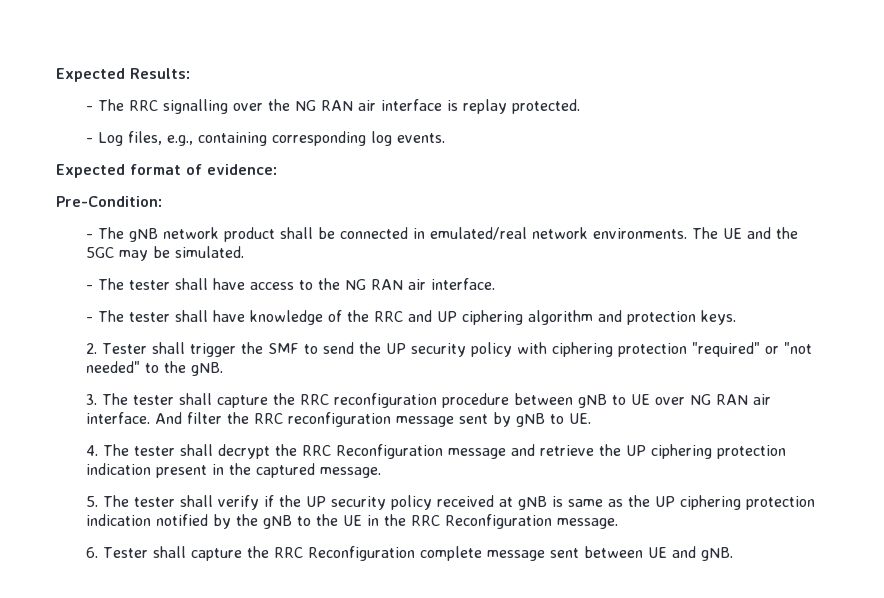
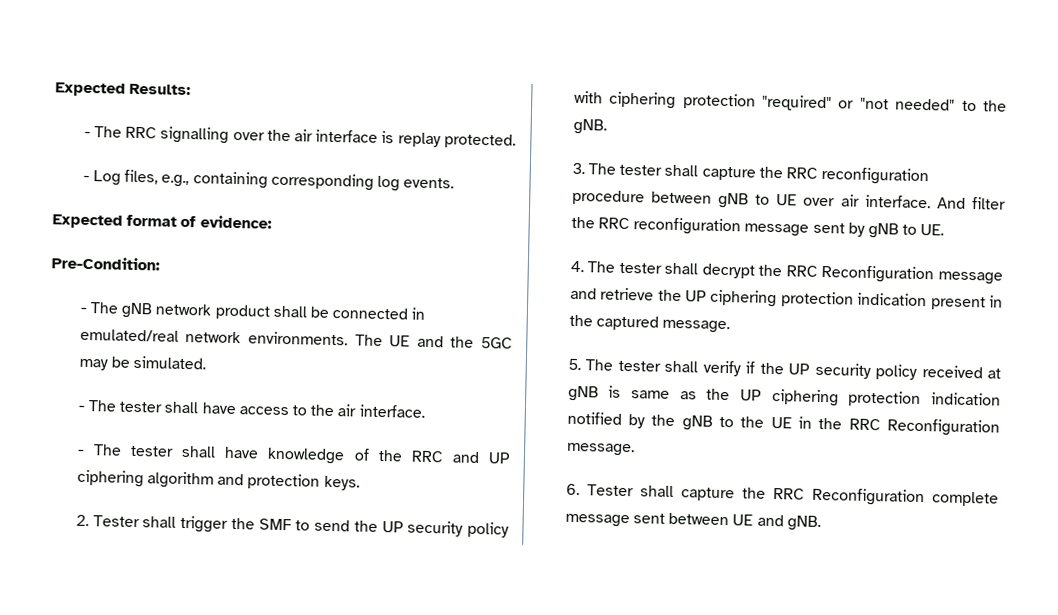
- - The RRC signalling over the NG RAN air interface is replay protected.
+ - The RRC signalling over the air interface is replay protected.
- - The tester shall have access to the NG RAN air interface.
+ - The tester shall have access to the air interface.
- 3. The tester shall capture the RRC reconfiguration procedure between gNB to UE over NG RAN air interface.
+ 3. The tester shall capture the RRC reconfiguration procedure between gNB to UE over air interface.

